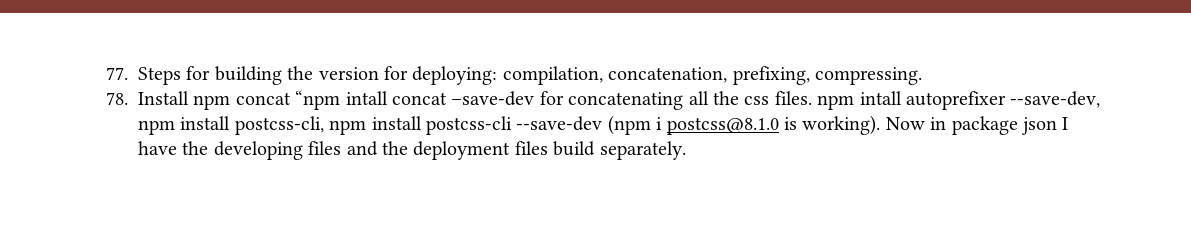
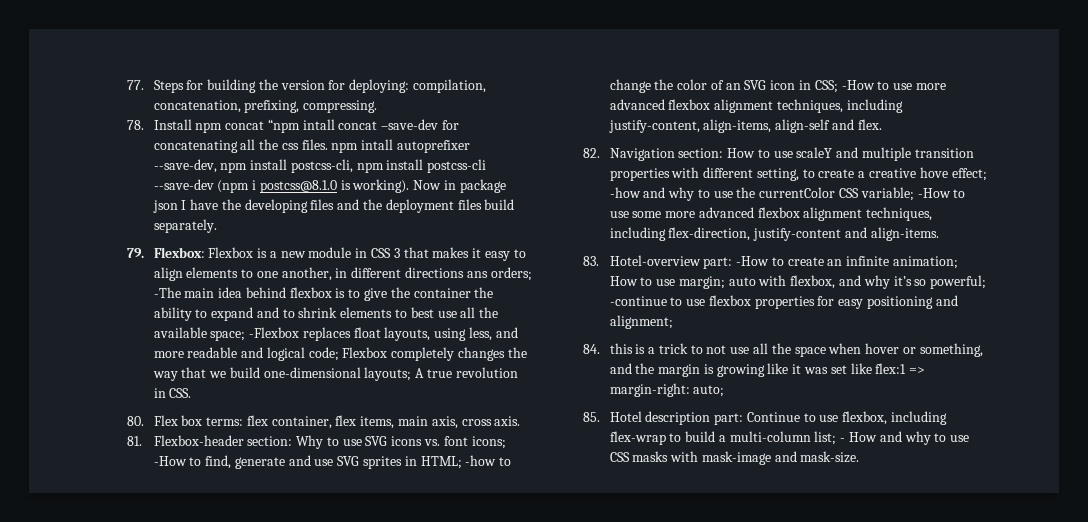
+ 79. Flexbox: Flexbox is a new module in CSS 3 that makes it easy to align elements to one another, in different directions ans orders; -The main idea behind flexbox is to give the container the ability to expand and to shrink elements to best use all the available space; -Flexbox replaces float layouts, using less, and more readable and logical code; Flexbox completely changes the way that we build one-dimensional layouts; A true revolution in CSS.
+ 80. Flex box terms: flex container, flex items, main axis, cross axis.
+ 81. Flexbox-header section: Why to use SVG icons vs. font icons; -How to find, generate and use SVG sprites in HTML; -how to change the color of an SVG icon in CSS; -How to use more advanced flexbox alignment techniques, including justify-content, align-items, align-self and flex.
+ 82. Navigation section: How to use scaleY and multiple transition properties with different setting, to create a creative hove effect; -how and why to use the currentColor CSS variable; -How to use some more advanced flexbox alignment techniques, including flex-direction, justify-content and align-items.
+ 83. Hotel-overview part: -How to create an infinite animation; How to use margin; auto with flexbox, and why it’s so powerful; -continue to use flexbox properties for easy positioning and alignment;
+ 84. this is a trick to not use all the space when hover or something, and the margin is growing like it was set like flex:1 => margin-right: auto;
+ 85. Hotel description part: Continue to use flexbox, including flex-wrap to build a multi-column list; - How and why to use CSS masks with mask-image and mask-size.

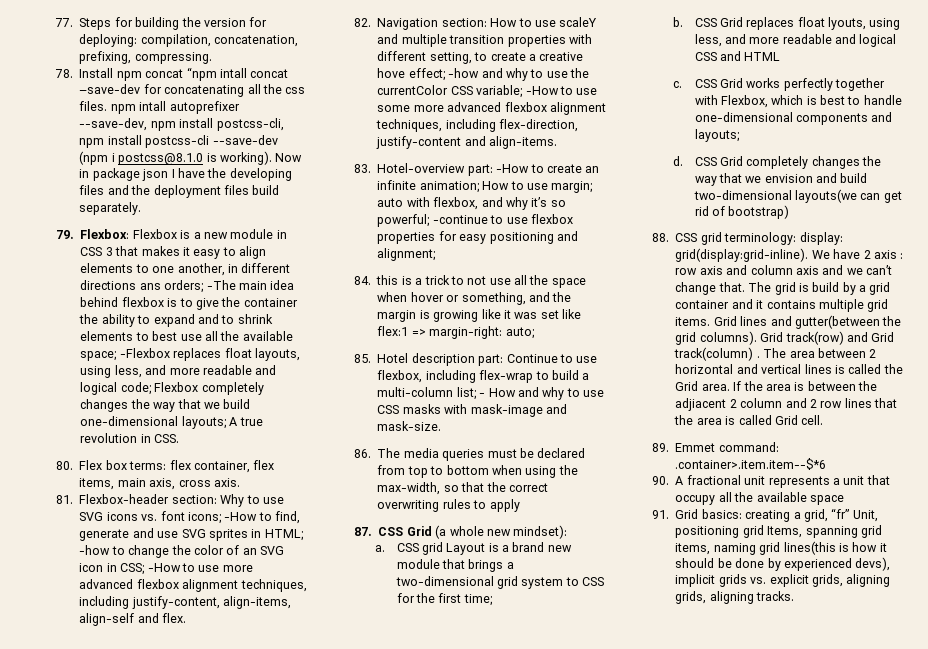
+ 86. The media queries must be declared from top to bottom when using the max-width, so that the correct overwriting rules to apply
+ 87. CSS Grid (a whole new mindset):
+ a. CSS grid Layout is a brand new module that brings a two-dimensional grid system to CSS for the first time;
+ b. CSS Grid replaces float lyouts, using less, and more readable and logical CSS and HTML
+ c. CSS Grid works perfectly together with Flexbox, which is best to handle one-dimensional components and layouts;
+ d. CSS Grid completely changes the way that we envision and build two-dimensional layouts(we can get rid of bootstrap)
+ 88. CSS grid terminology: display: grid(display:grid-inline). We have 2 axis : row axis and column axis and we can’t change that. The grid is build by a grid container and it contains multiple grid items. Grid lines and gutter(between the grid columns). Grid track(row) and Grid track(column) . The area between 2 horizontal and vertical lines is called the Grid area. If the area is between the adjiacent 2 column and 2 row lines that the area is called Grid cell.
+ 89. Emmet command: .container>.item.item--$*6
+ 90. A fractional unit represents a unit that occupy all the available space
+ 91. Grid basics: creating a grid, “fr” Unit, positioning grid Items, spanning grid items, naming grid lines(this is how it should be done by experienced devs), implicit grids vs. explicit grids, aligning grids, aligning tracks.

